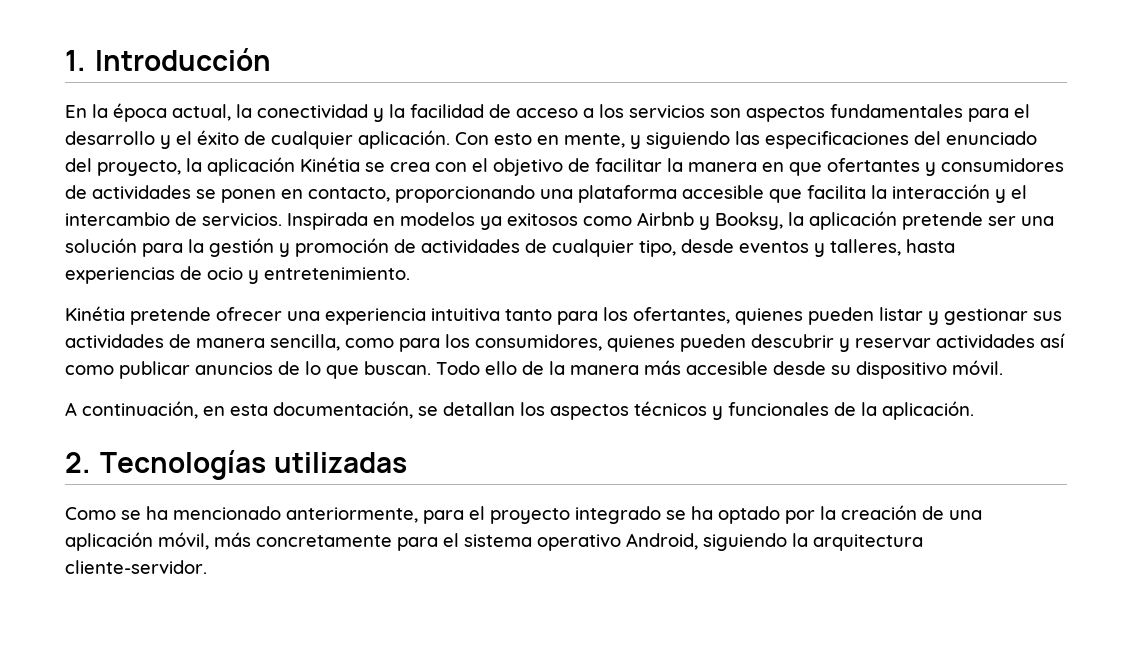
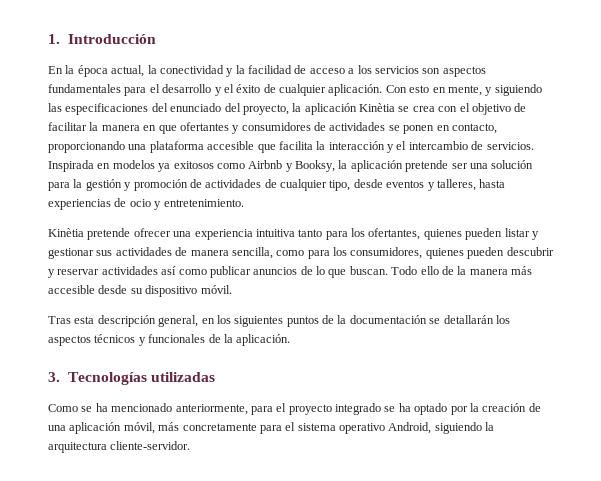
- Con esto en mente, y siguiendo las especificaciones del enunciado del proyecto, la aplicación Kinétia se crea con el objetivo de facilitar la manera en que ofertantes y consumidores de actividades se ponen en contacto, proporcionando una plataforma accesible que facilita la interacción y el intercambio de servicios.
+ Con esto en mente, y siguiendo las especificaciones del enunciado del proyecto, la aplicación Kinètia se crea con el objetivo de facilitar la manera en que ofertantes y consumidores de actividades se ponen en contacto, proporcionando una plataforma accesible que facilita la interacción y el intercambio de servicios.
- Kinétia pretende ofrecer una experiencia intuitiva tanto para los ofertantes, quienes pueden listar y gestionar sus actividades de manera sencilla, como para los consumidores, quienes pueden descubrir y reservar actividades así como publicar anuncios de lo que buscan.
+ Kinètia pretende ofrecer una experiencia intuitiva tanto para los ofertantes, quienes pueden listar y gestionar sus actividades de manera sencilla, como para los consumidores, quienes pueden descubrir y reservar actividades así como publicar anuncios de lo que buscan.
- A continuación, en esta documentación, se detallan los aspectos técnicos y funcionales de la aplicación.
+ Tras esta descripción general, en los siguientes puntos de la documentación se detallarán los aspectos técnicos y funcionales de la aplicación.
- 2. Tecnologías utilizadas
+ 3. Tecnologías utilizadas

